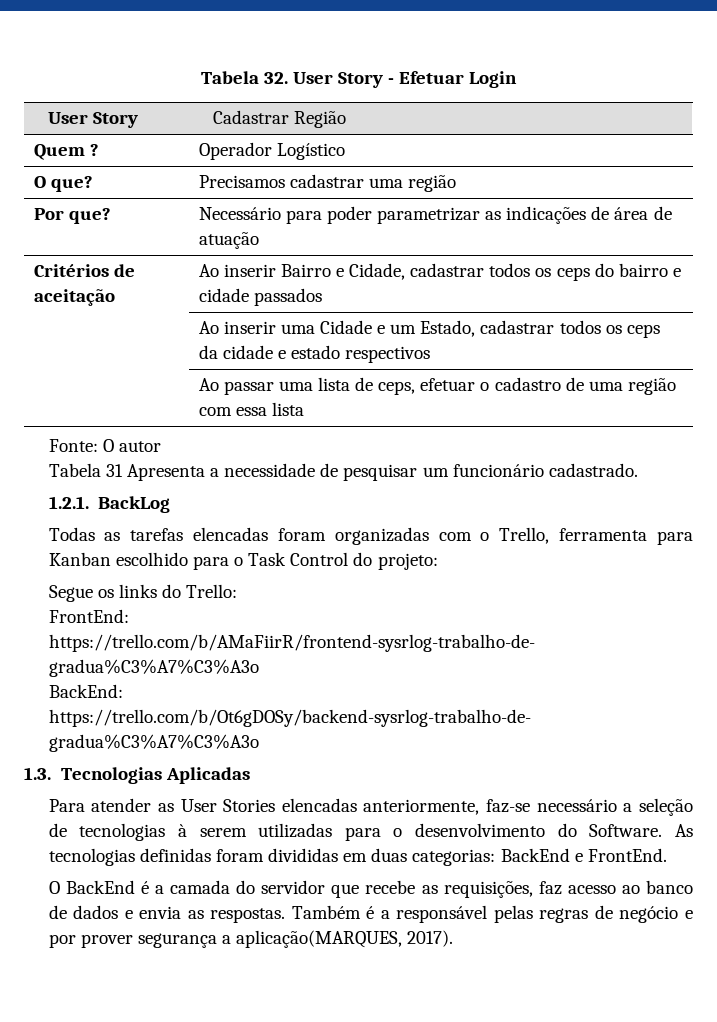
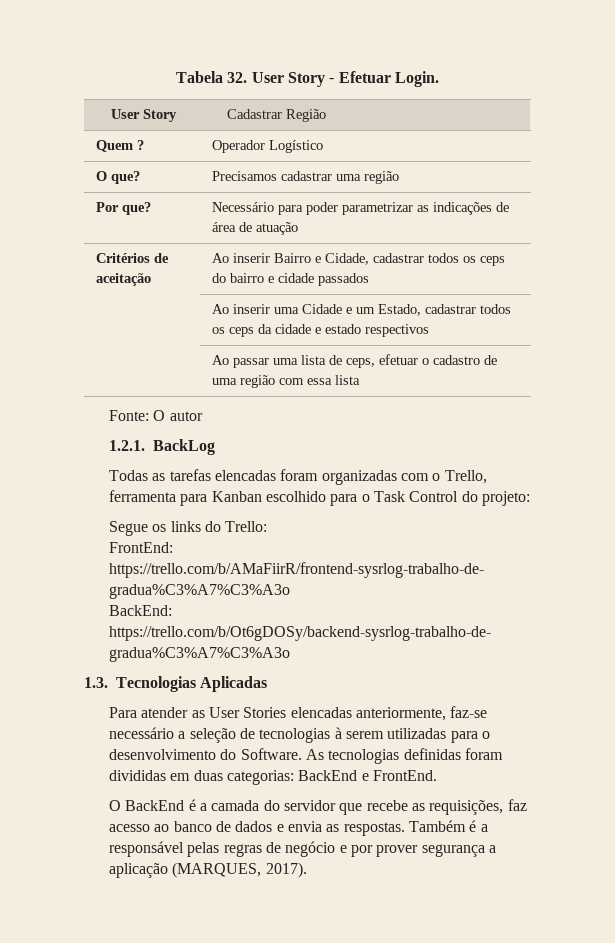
- Tabela 32. User Story - Efetuar Login
+ Tabela 32. User Story - Efetuar Login.
- Tabela 31 Apresenta a necessidade de pesquisar um funcionário cadastrado.
- Também é a responsável pelas regras de negócio e por prover segurança a aplicação(MARQUES, 2017).
+ Também é a responsável pelas regras de negócio e por prover segurança a aplicação (MARQUES, 2017).

